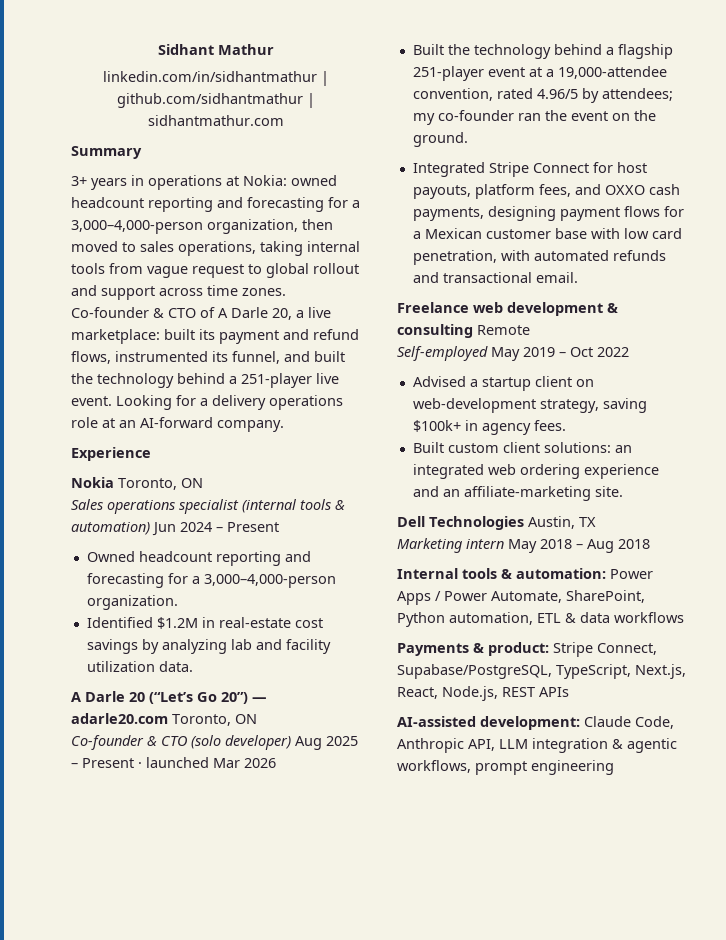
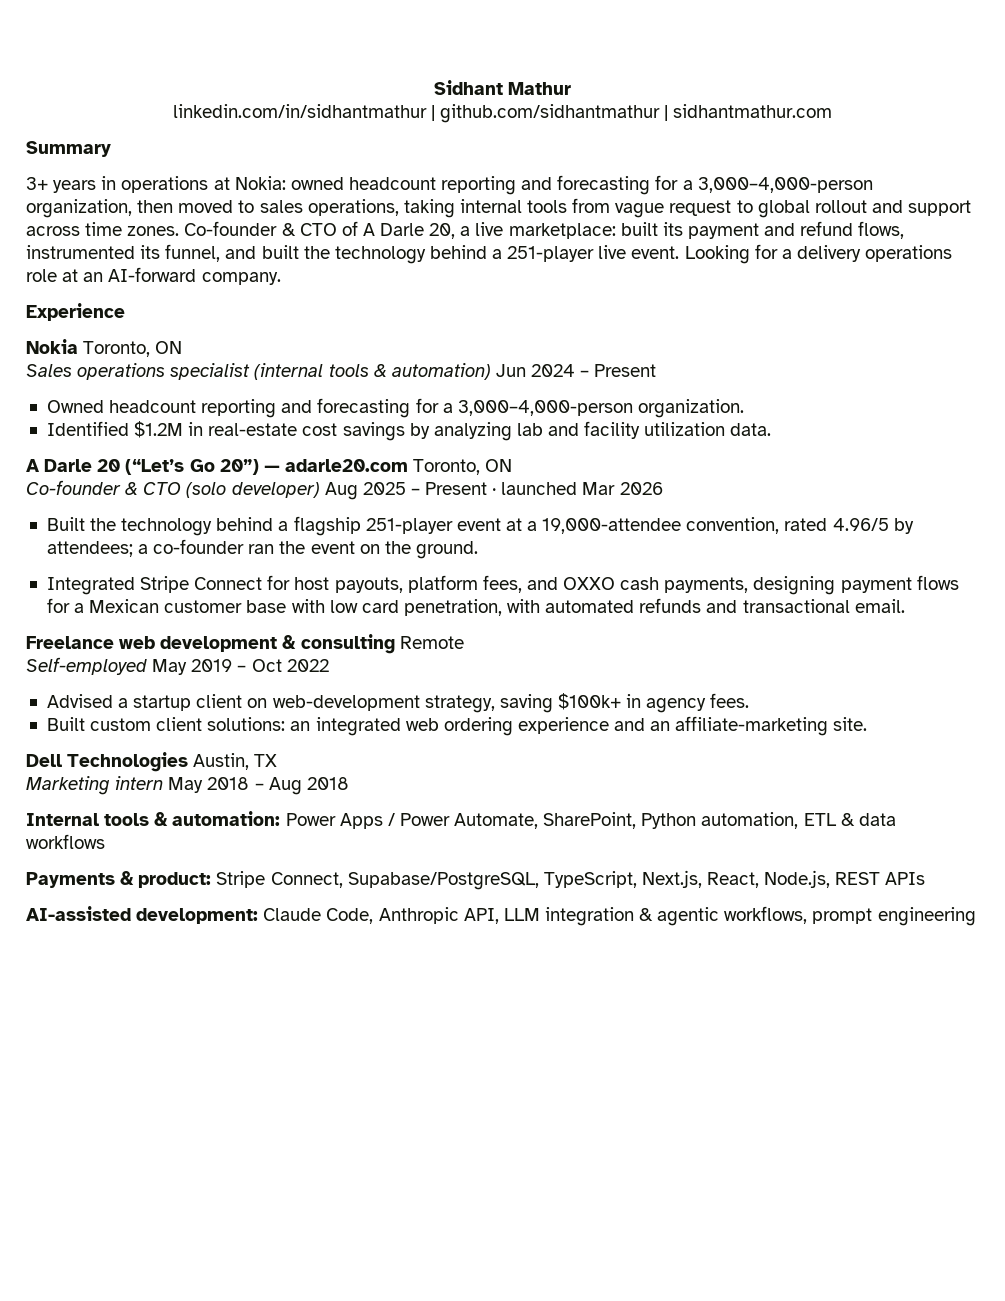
- Built the technology behind a flagship 251-player event at a 19,000-attendee convention, rated 4.96/5 by attendees; my co-founder ran the event on the ground.
+ Built the technology behind a flagship 251-player event at a 19,000-attendee convention, rated 4.96/5 by attendees; a co-founder ran the event on the ground.

